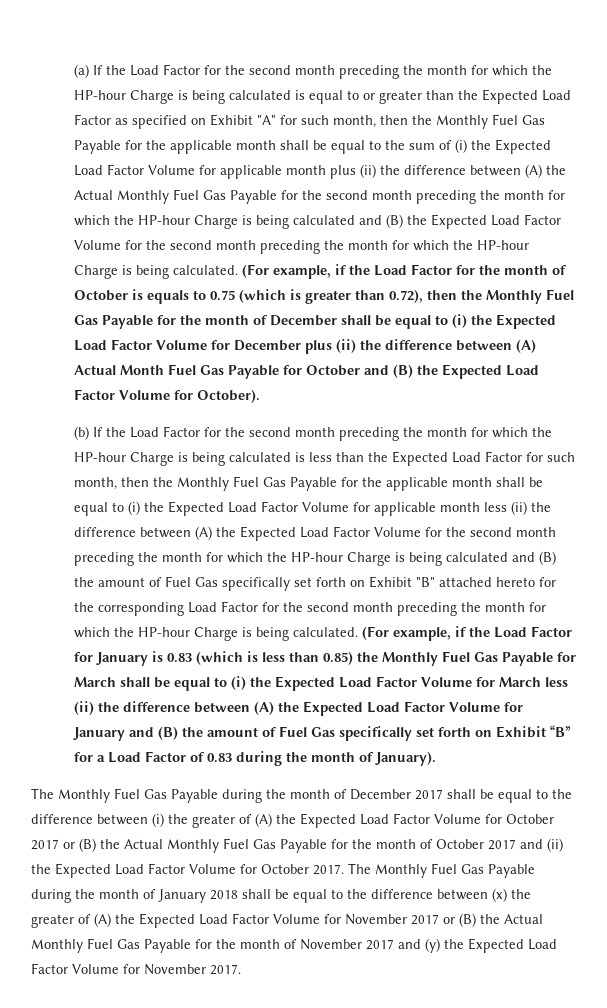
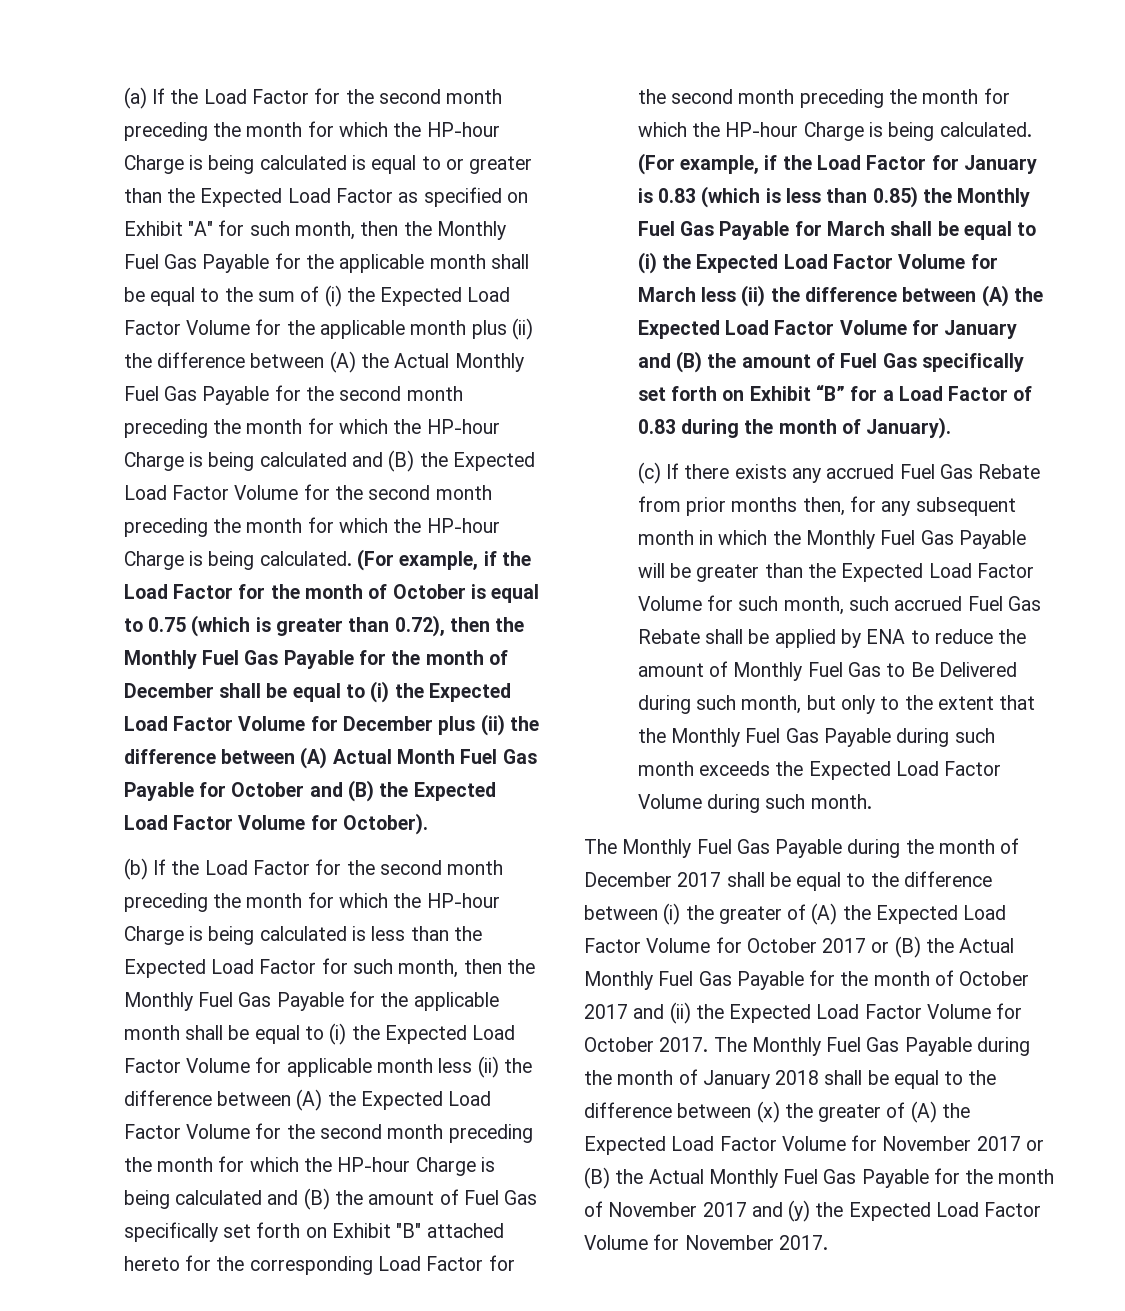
- (a) If the Load Factor for the second month preceding the month for which the HP-hour Charge is being calculated is equal to or greater than the Expected Load Factor as specified on Exhibit "A" for such month, then the Monthly Fuel Gas Payable for the applicable month shall be equal to the sum of (i) the Expected Load Factor Volume for applicable month plus (ii) the difference between (A) the Actual Monthly Fuel Gas Payable for the second month preceding the month for which the HP-hour Charge is being calculated and (B) the Expected Load Factor Volume for the second month preceding the month for which the HP-hour Charge is being calculated.
+ (a) If the Load Factor for the second month preceding the month for which the HP-hour Charge is being calculated is equal to or greater than the Expected Load Factor as specified on Exhibit "A" for such month, then the Monthly Fuel Gas Payable for the applicable month shall be equal to the sum of (i) the Expected Load Factor Volume for the applicable month plus (ii) the difference between (A) the Actual Monthly Fuel Gas Payable for the second month preceding the month for which the HP-hour Charge is being calculated and (B) the Expected Load Factor Volume for the second month preceding the month for which the HP-hour Charge is being calculated.
- (For example, if the Load Factor for the month of October is equals to 0.75 (which is greater than 0.72), then the Monthly Fuel Gas Payable for the month of December shall be equal to (i) the Expected Load Factor Volume for December plus (ii) the difference between (A) Actual Month Fuel Gas Payable for October and (B) the Expected Load Factor Volume for October).
+ (For example, if the Load Factor for the month of October is equal to 0.75 (which is greater than 0.72), then the Monthly Fuel Gas Payable for the month of December shall be equal to (i) the Expected Load Factor Volume for December plus (ii) the difference between (A) Actual Month Fuel Gas Payable for October and (B) the Expected Load Factor Volume for October).
+ (c) If there exists any accrued Fuel Gas Rebate from prior months then, for any subsequent month in which the Monthly Fuel Gas Payable will be greater than the Expected Load Factor Volume for such month, such accrued Fuel Gas Rebate shall be applied by ENA to reduce the amount of Monthly Fuel Gas to Be Delivered during such month, but only to the extent that the Monthly Fuel Gas Payable during such month exceeds the Expected Load Factor Volume during such month.

